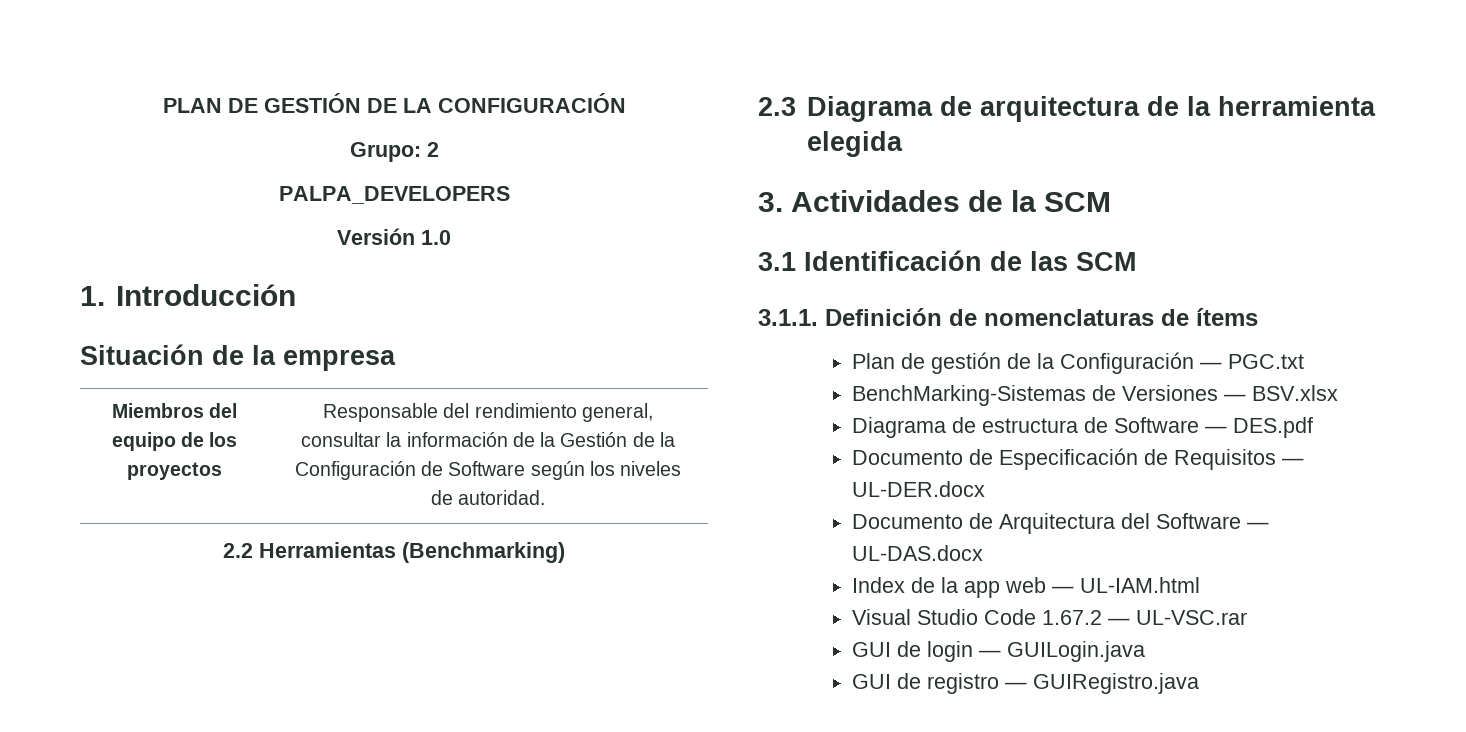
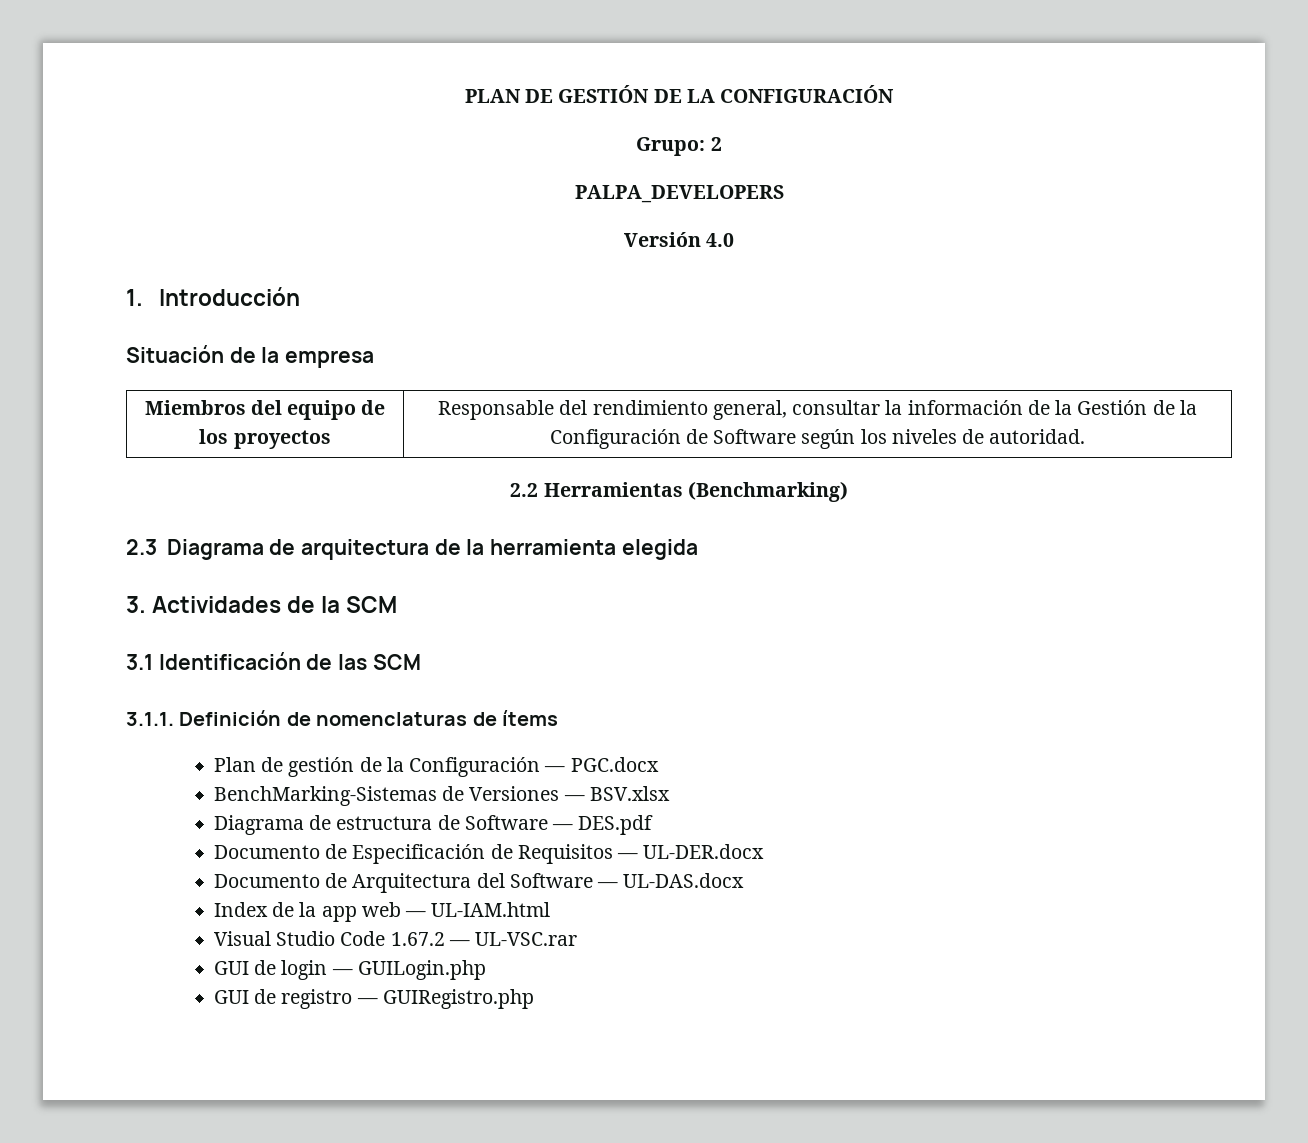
- Versión 1.0
+ Versión 4.0
- Plan de gestión de la Configuración — PGC.txt
+ Plan de gestión de la Configuración — PGC.docx
- GUI de login — GUILogin.java
+ GUI de login — GUILogin.php
- GUI de registro — GUIRegistro.java
+ GUI de registro — GUIRegistro.php

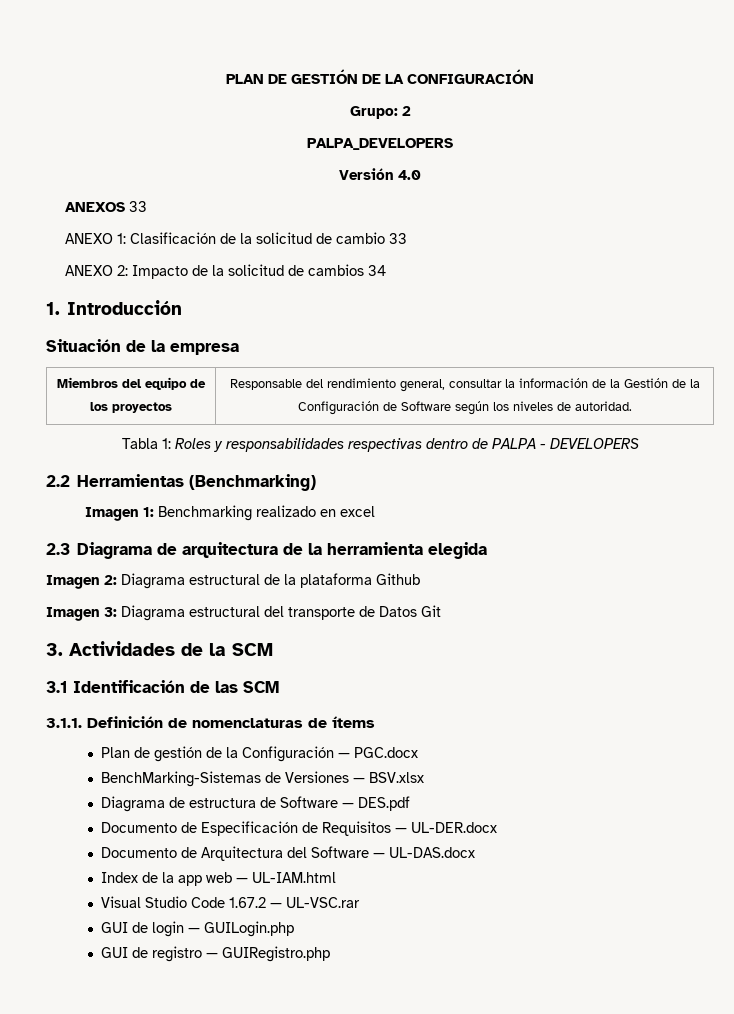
+ ANEXOS 33
+ ANEXO 1: Clasificación de la solicitud de cambio 33
+ ANEXO 2: Impacto de la solicitud de cambios 34
+ Tabla 1: Roles y responsabilidades respectivas dentro de PALPA - DEVELOPERS
  2.2 Herramientas (Benchmarking)
+ Imagen 1: Benchmarking realizado en excel
+ Imagen 2: Diagrama estructural de la plataforma Github
+ Imagen 3: Diagrama estructural del transporte de Datos Git

